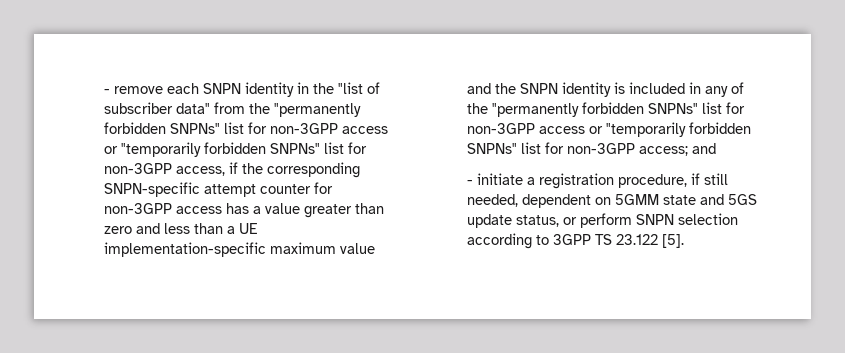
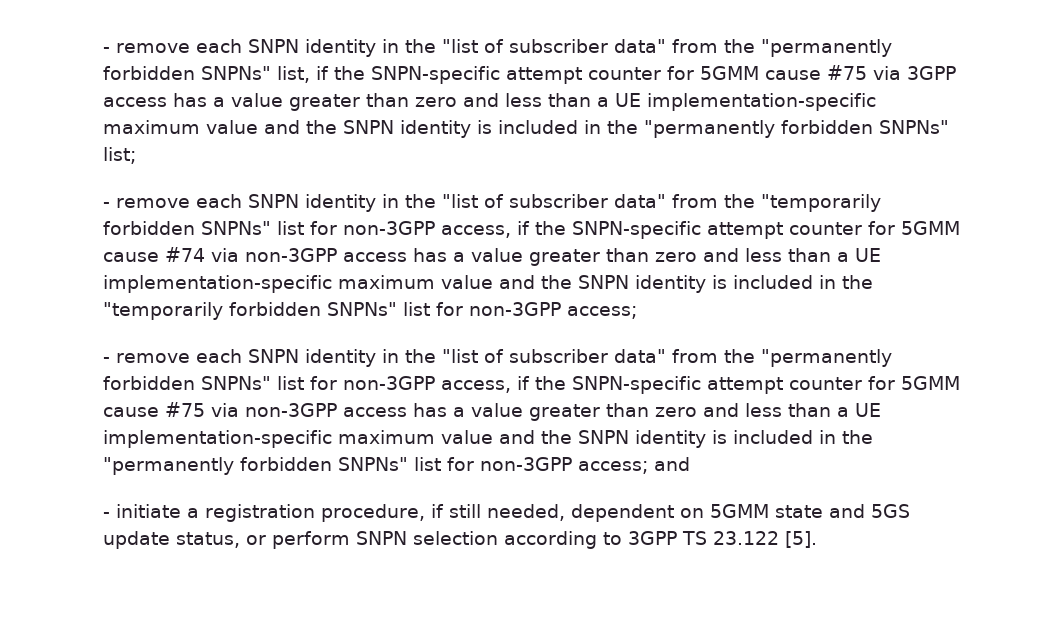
- - remove each SNPN identity in the "list of subscriber data" from the "permanently forbidden SNPNs" list for non-3GPP access or "temporarily forbidden SNPNs" list for non-3GPP access, if the corresponding SNPN-specific attempt counter for non-3GPP access has a value greater than zero and less than a UE implementation-specific maximum value and the SNPN identity is included in any of the "permanently forbidden SNPNs" list for non-3GPP access or "temporarily forbidden SNPNs" list for non-3GPP access; and
+ - remove each SNPN identity in the "list of subscriber data" from the "permanently forbidden SNPNs" list, if the SNPN-specific attempt counter for 5GMM cause #75 via 3GPP access has a value greater than zero and less than a UE implementation-specific maximum value and the SNPN identity is included in the "permanently forbidden SNPNs" list;
+ - remove each SNPN identity in the "list of subscriber data" from the "temporarily forbidden SNPNs" list for non-3GPP access, if the SNPN-specific attempt counter for 5GMM cause #74 via non-3GPP access has a value greater than zero and less than a UE implementation-specific maximum value and the SNPN identity is included in the "temporarily forbidden SNPNs" list for non-3GPP access;
+ - remove each SNPN identity in the "list of subscriber data" from the "permanently forbidden SNPNs" list for non-3GPP access, if the SNPN-specific attempt counter for 5GMM cause #75 via non-3GPP access has a value greater than zero and less than a UE implementation-specific maximum value and the SNPN identity is included in the "permanently forbidden SNPNs" list for non-3GPP access; and

